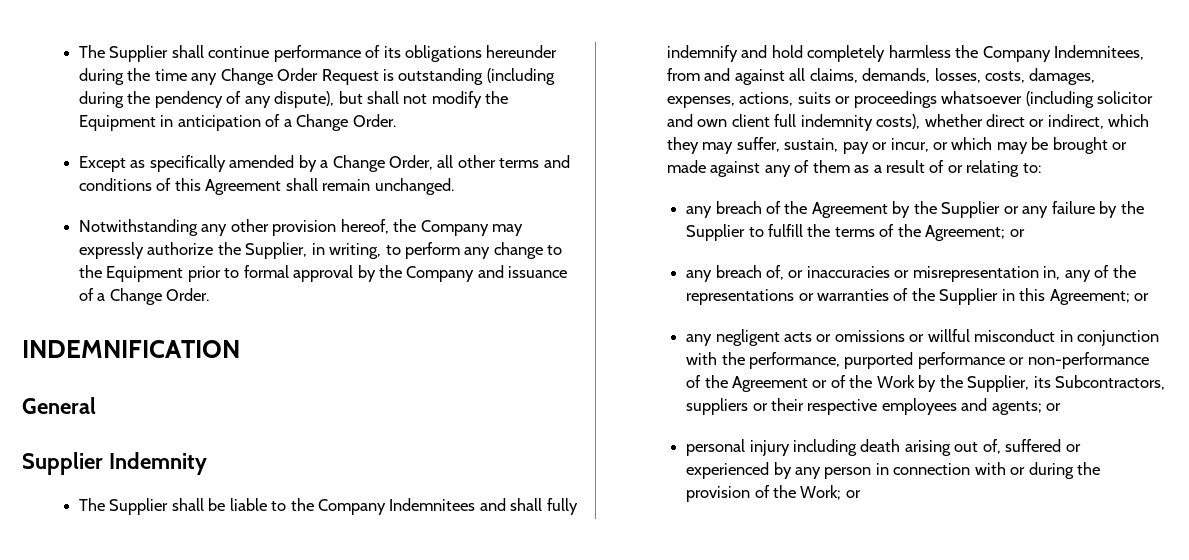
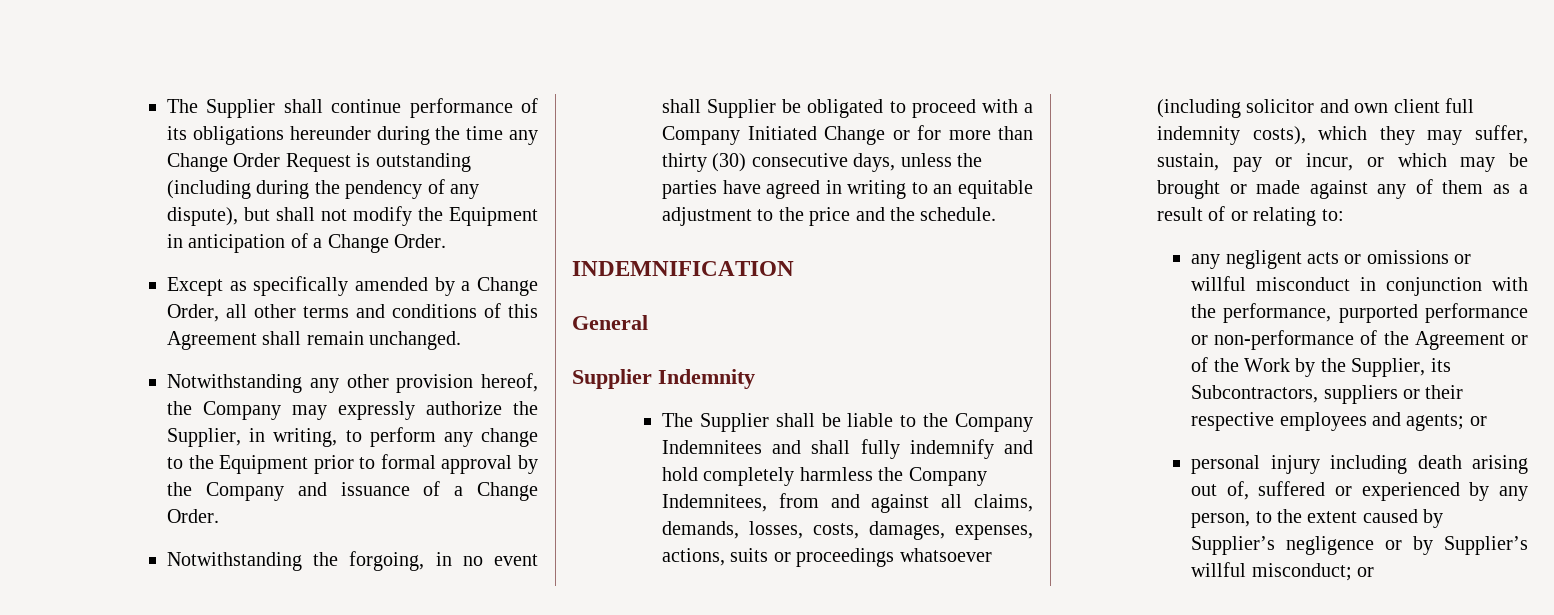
+ Notwithstanding the forgoing, in no event shall Supplier be obligated to proceed with a Company Initiated Change or for more than thirty (30) consecutive days, unless the parties have agreed in writing to an equitable adjustment to the price and the schedule.
- The Supplier shall be liable to the Company Indemnitees and shall fully indemnify and hold completely harmless the Company Indemnitees, from and against all claims, demands, losses, costs, damages, expenses, actions, suits or proceedings whatsoever (including solicitor and own client full indemnity costs), whether direct or indirect, which they may suffer, sustain, pay or incur, or which may be brought or made against any of them as a result of or relating to:
+ The Supplier shall be liable to the Company Indemnitees and shall fully indemnify and hold completely harmless the Company Indemnitees, from and against all claims, demands, losses, costs, damages, expenses, actions, suits or proceedings whatsoever (including solicitor and own client full indemnity costs), which they may suffer, sustain, pay or incur, or which may be brought or made against any of them as a result of or relating to:
- any breach of the Agreement by the Supplier or any failure by the Supplier to fulfill the terms of the Agreement; or
- any breach of, or inaccuracies or misrepresentation in, any of the representations or warranties of the Supplier in this Agreement; or
- personal injury including death arising out of, suffered or experienced by any person in connection with or during the provision of the Work; or
+ personal injury including death arising out of, suffered or experienced by any person, to the extent caused by Supplier’s negligence or by Supplier’s willful misconduct; or

